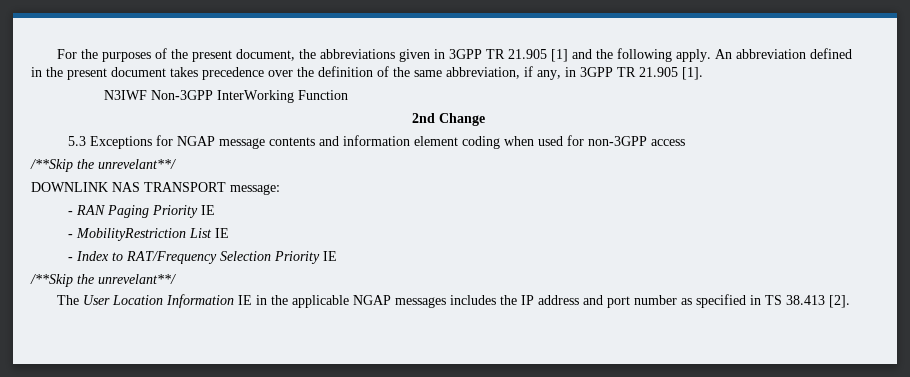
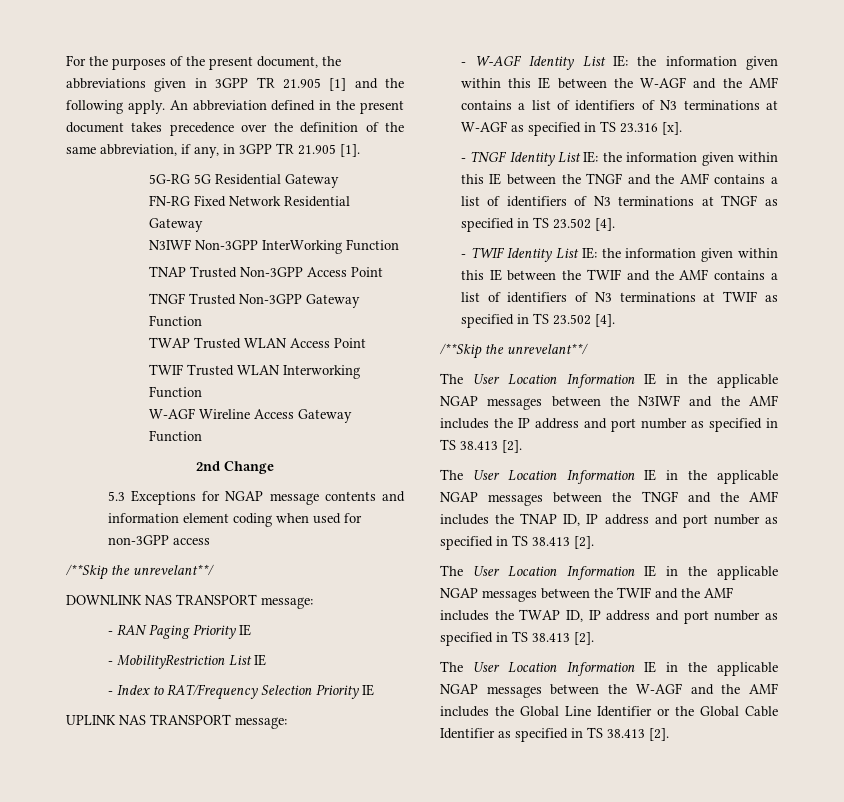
+ 5G-RG 5G Residential Gateway
+ FN-RG Fixed Network Residential Gateway
  N3IWF Non-3GPP InterWorking Function
+ TNAP Trusted Non-3GPP Access Point
+ TNGF Trusted Non-3GPP Gateway Function
+ TWAP Trusted WLAN Access Point
+ TWIF Trusted WLAN Interworking Function
+ W-AGF Wireline Access Gateway Function
+ UPLINK NAS TRANSPORT message:
+ - W-AGF Identity List IE: the information given within this IE between the W-AGF and the AMF contains a list of identifiers of N3 terminations at W-AGF as specified in TS 23.316 [x].
+ - TNGF Identity List IE: the information given within this IE between the TNGF and the AMF contains a list of identifiers of N3 terminations at TNGF as specified in TS 23.502 [4].
+ - TWIF Identity List IE: the information given within this IE between the TWIF and the AMF contains a list of identifiers of N3 terminations at TWIF as specified in TS 23.502 [4].
- The User Location Information IE in the applicable NGAP messages includes the IP address and port number as specified in TS 38.413 [2].
+ The User Location Information IE in the applicable NGAP messages between the N3IWF and the AMF includes the IP address and port number as specified in TS 38.413 [2].
+ The User Location Information IE in the applicable NGAP messages between the TNGF and the AMF includes the TNAP ID, IP address and port number as specified in TS 38.413 [2].
+ The User Location Information IE in the applicable NGAP messages between the TWIF and the AMF includes the TWAP ID, IP address and port number as specified in TS 38.413 [2].
+ The User Location Information IE in the applicable NGAP messages between the W-AGF and the AMF includes the Global Line Identifier or the Global Cable Identifier as specified in TS 38.413 [2].

